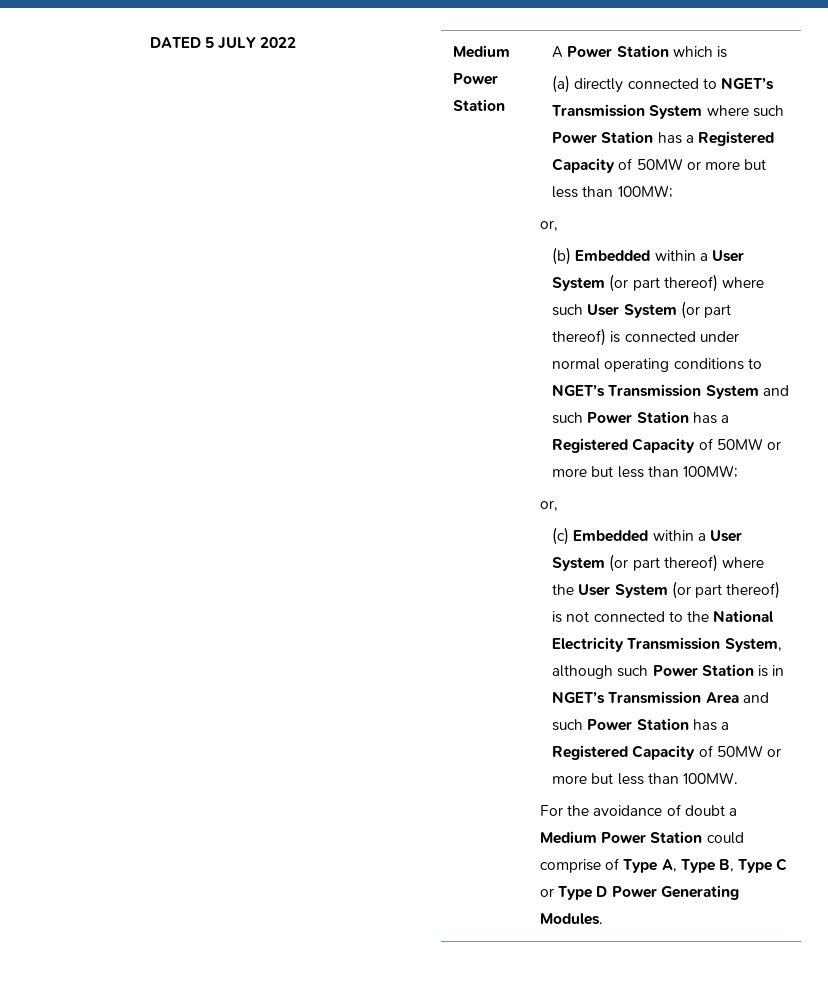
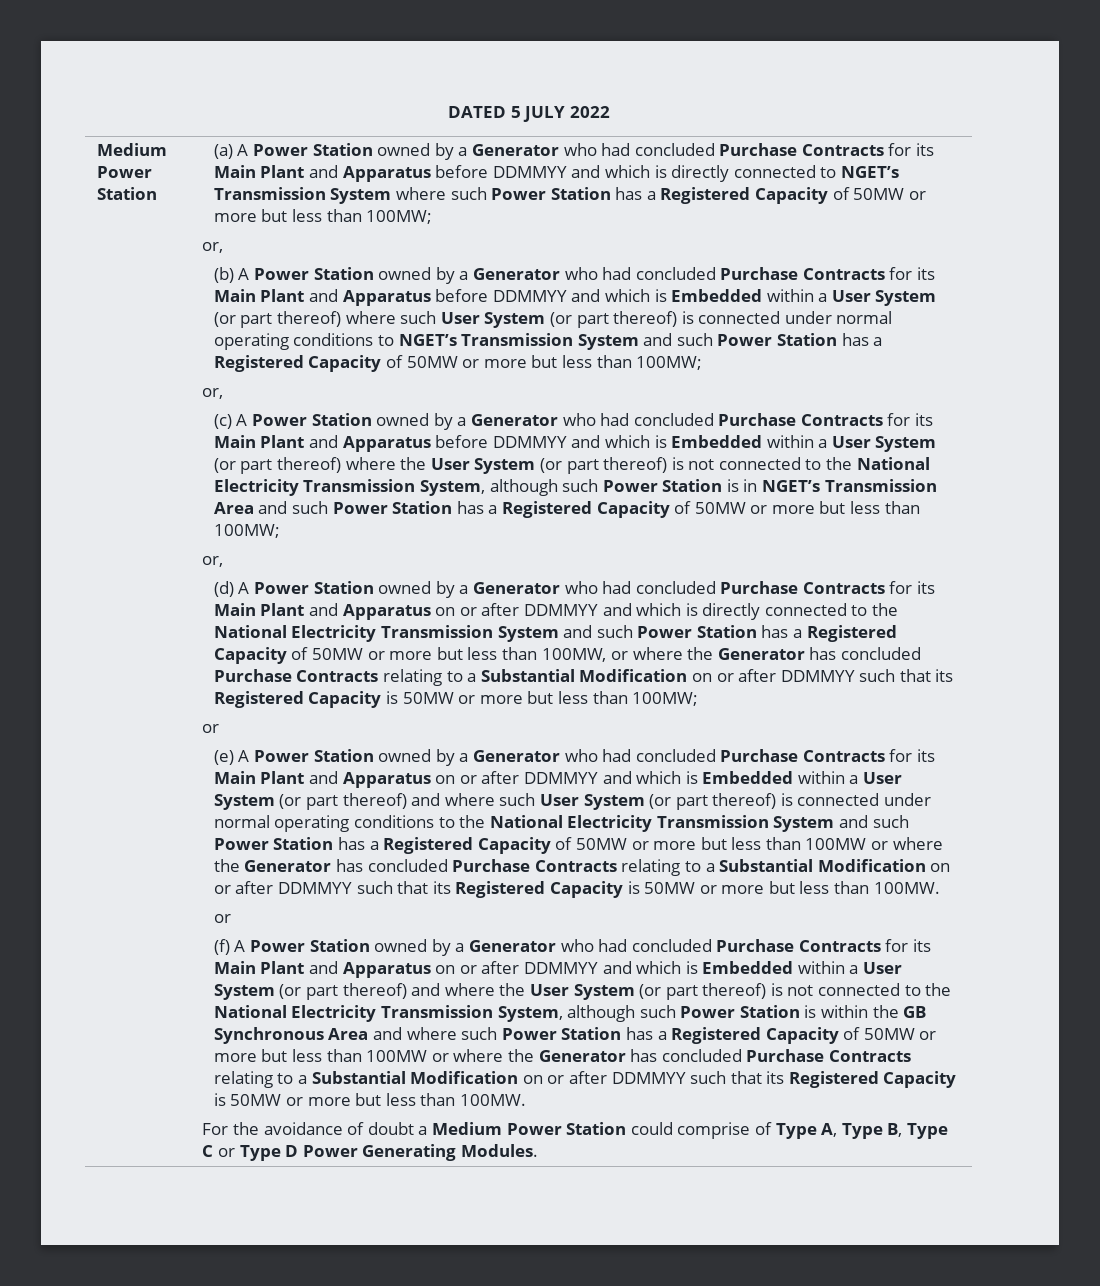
- A Power Station which is
- (a) directly connected to NGET’s Transmission System where such Power Station has a Registered Capacity of 50MW or more but less than 100MW;
+ (a) A Power Station owned by a Generator who had concluded Purchase Contracts for its Main Plant and Apparatus before DDMMYY and which is directly connected to NGET’s Transmission System where such Power Station has a Registered Capacity of 50MW or more but less than 100MW;
- (b) Embedded within a User System (or part thereof) where such User System (or part thereof) is connected under normal operating conditions to NGET’s Transmission System and such Power Station has a Registered Capacity of 50MW or more but less than 100MW;
+ (b) A Power Station owned by a Generator who had concluded Purchase Contracts for its Main Plant and Apparatus before DDMMYY and which is Embedded within a User System (or part thereof) where such User System (or part thereof) is connected under normal operating conditions to NGET’s Transmission System and such Power Station has a Registered Capacity of 50MW or more but less than 100MW;
- (c) Embedded within a User System (or part thereof) where the User System (or part thereof) is not connected to the National Electricity Transmission System, although such Power Station is in NGET’s Transmission Area and such Power Station has a Registered Capacity of 50MW or more but less than 100MW.
+ (c) A Power Station owned by a Generator who had concluded Purchase Contracts for its Main Plant and Apparatus before DDMMYY and which is Embedded within a User System (or part thereof) where the User System (or part thereof) is not connected to the National Electricity Transmission System, although such Power Station is in NGET’s Transmission Area and such Power Station has a Registered Capacity of 50MW or more but less than 100MW;
+ or,
+ (d) A Power Station owned by a Generator who had concluded Purchase Contracts for its Main Plant and Apparatus on or after DDMMYY and which is directly connected to the National Electricity Transmission System and such Power Station has a Registered Capacity of 50MW or more but less than 100MW, or where the Generator has concluded Purchase Contracts relating to a Substantial Modification on or after DDMMYY such that its Registered Capacity is 50MW or more but less than 100MW;
+ or
+ (e) A Power Station owned by a Generator who had concluded Purchase Contracts for its Main Plant and Apparatus on or after DDMMYY and which is Embedded within a User System (or part thereof) and where such User System (or part thereof) is connected under normal operating conditions to the National Electricity Transmission System and such Power Station has a Registered Capacity of 50MW or more but less than 100MW or where the Generator has concluded Purchase Contracts relating to a Substantial Modification on or after DDMMYY such that its Registered Capacity is 50MW or more but less than 100MW.
+ or
+ (f) A Power Station owned by a Generator who had concluded Purchase Contracts for its Main Plant and Apparatus on or after DDMMYY and which is Embedded within a User System (or part thereof) and where the User System (or part thereof) is not connected to the National Electricity Transmission System, although such Power Station is within the GB Synchronous Area and where such Power Station has a Registered Capacity of 50MW or more but less than 100MW or where the Generator has concluded Purchase Contracts relating to a Substantial Modification on or after DDMMYY such that its Registered Capacity is 50MW or more but less than 100MW.

